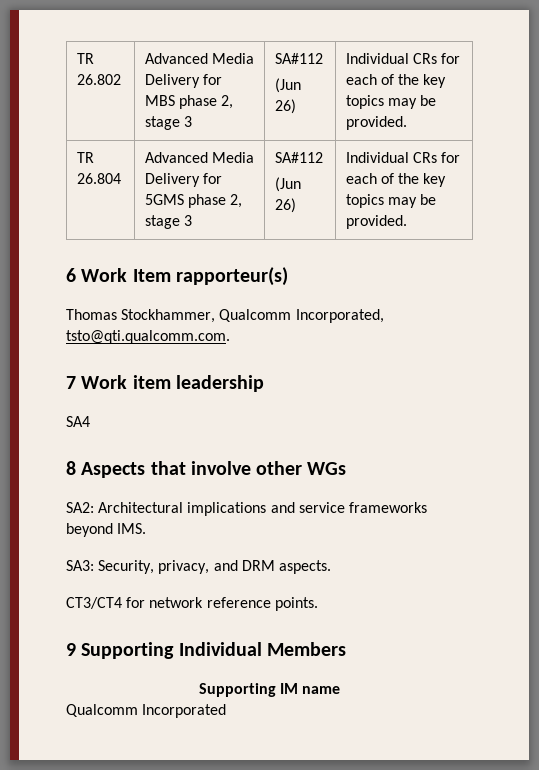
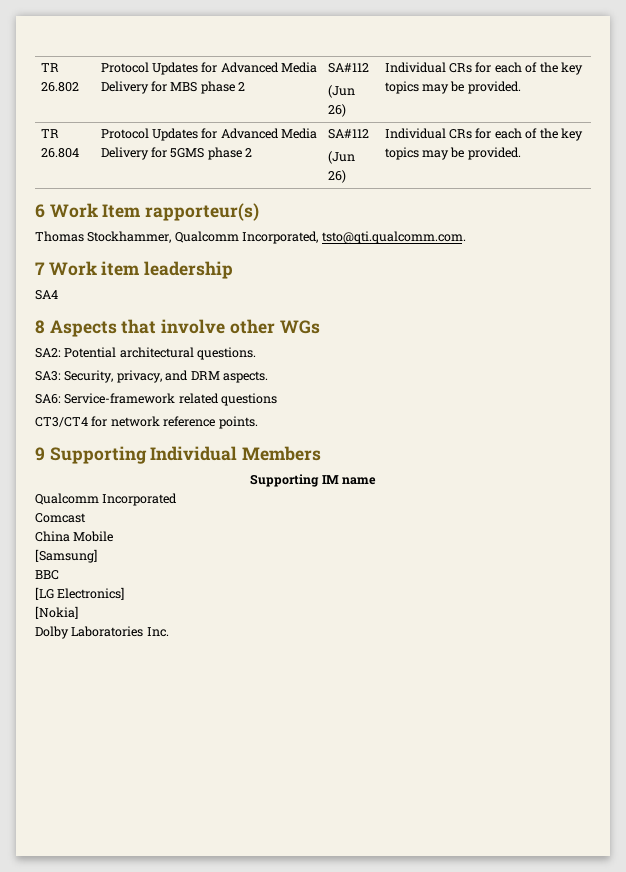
- TR 26.802 | Advanced Media Delivery for MBS phase 2, stage 3 | SA#112
+ TR 26.802 | Protocol Updates for Advanced Media Delivery for MBS phase 2 | SA#112
- TR 26.804 | Advanced Media Delivery for 5GMS phase 2, stage 3 | SA#112
+ TR 26.804 | Protocol Updates for Advanced Media Delivery for 5GMS phase 2 | SA#112
- SA2: Architectural implications and service frameworks beyond IMS.
+ SA2: Potential architectural questions.
+ SA6: Service-framework related questions
+ Comcast
+ China Mobile
+ [Samsung]
+ BBC
+ [LG Electronics]
+ [Nokia]
+ Dolby Laboratories Inc.

